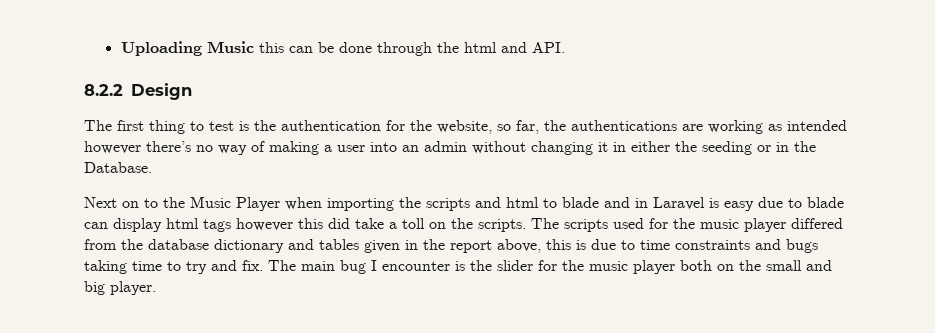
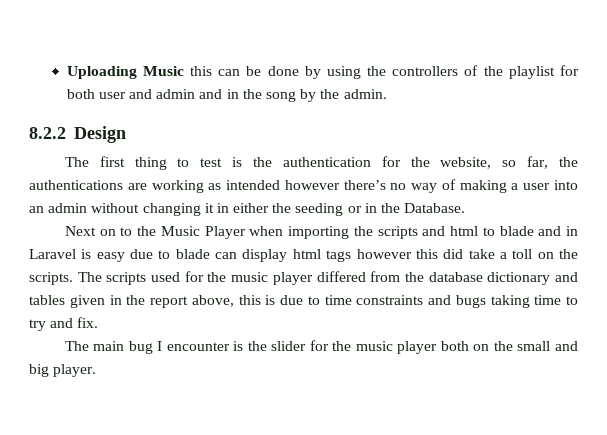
- Uploading Music this can be done through the html and API.
+ Uploading Music this can be done by using the controllers of the playlist for both user and admin and in the song by the admin.
- The scripts used for the music player differed from the database dictionary and tables given in the report above, this is due to time constraints and bugs taking time to try and fix. The main bug I encounter is the slider for the music player both on the small and big player.
+ The scripts used for the music player differed from the database dictionary and tables given in the report above, this is due to time constraints and bugs taking time to try and fix.
+ The main bug I encounter is the slider for the music player both on the small and big player.

